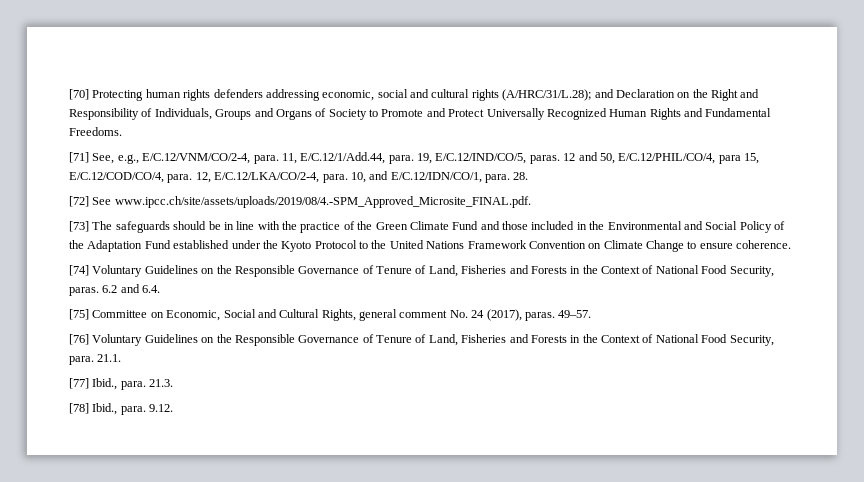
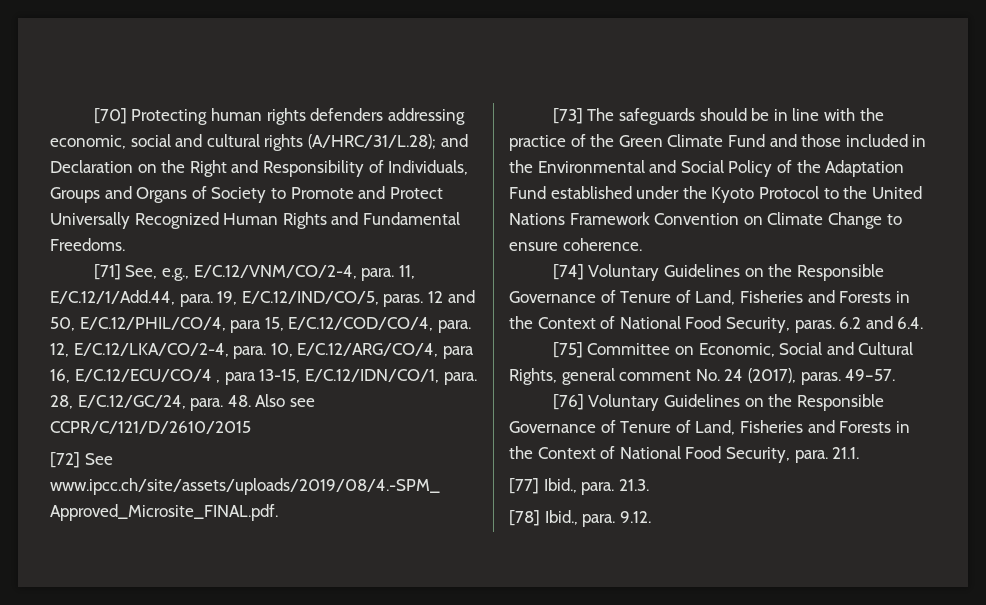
- [71] See, e.g., E/C.12/VNM/CO/2-4, para. 11, E/C.12/1/Add.44, para. 19, E/C.12/IND/CO/5, paras. 12 and 50, E/C.12/PHIL/CO/4, para 15, E/C.12/COD/CO/4, para. 12, E/C.12/LKA/CO/2-4, para. 10, and E/C.12/IDN/CO/1, para. 28.
+ [71] See, e.g., E/C.12/VNM/CO/2-4, para. 11, E/C.12/1/Add.44, para. 19, E/C.12/IND/CO/5, paras. 12 and 50, E/C.12/PHIL/CO/4, para 15, E/C.12/COD/CO/4, para. 12, E/C.12/LKA/CO/2-4, para. 10, E/C.12/ARG/CO/4, para 16, E/C.12/ECU/CO/4 , para 13-15, E/C.12/IDN/CO/1, para. 28, E/C.12/GC/24, para. 48. Also see CCPR/C/121/D/2610/2015

